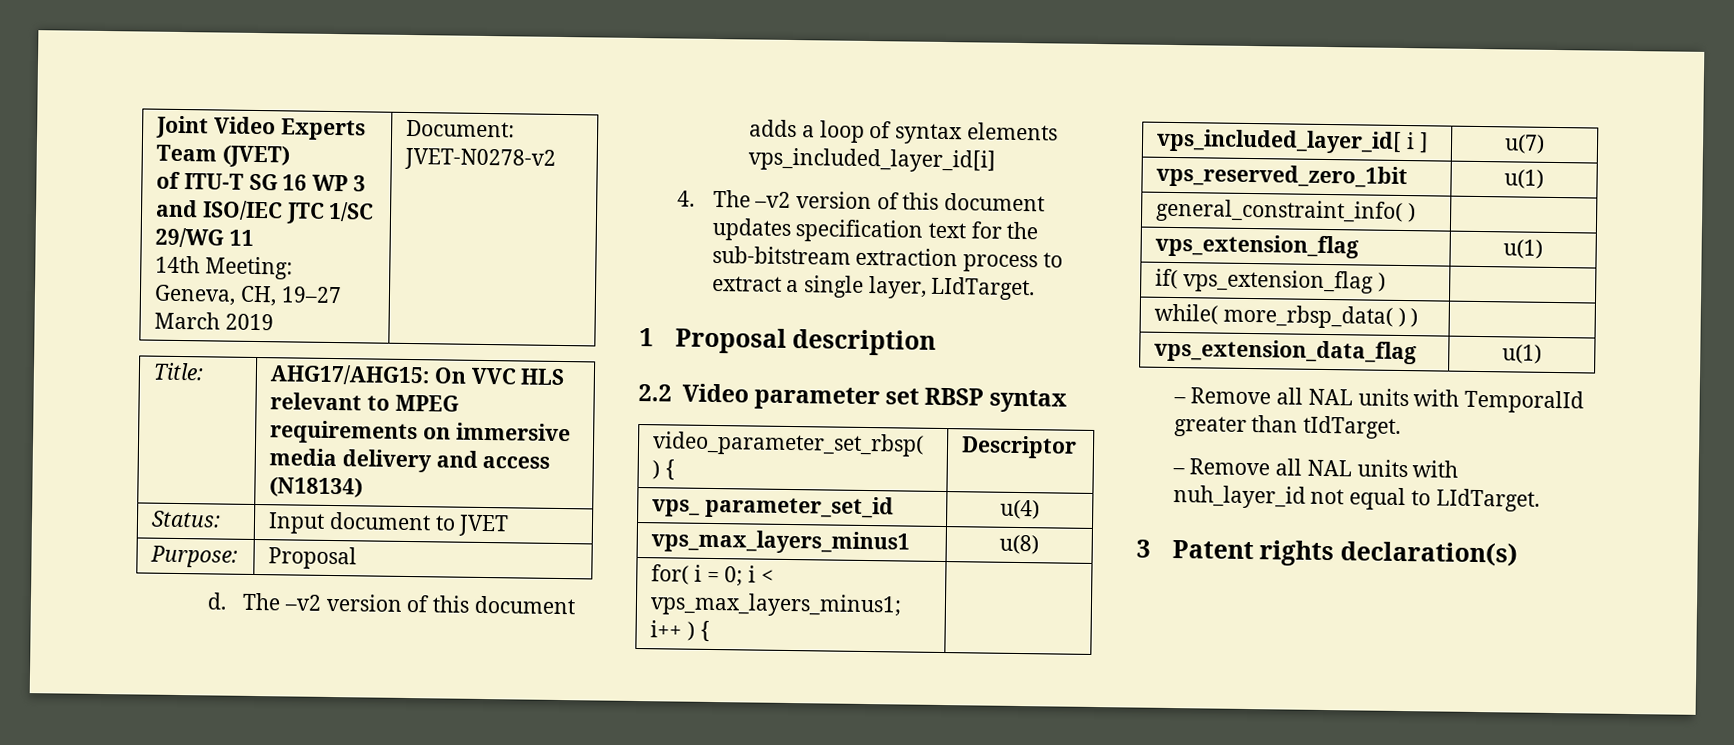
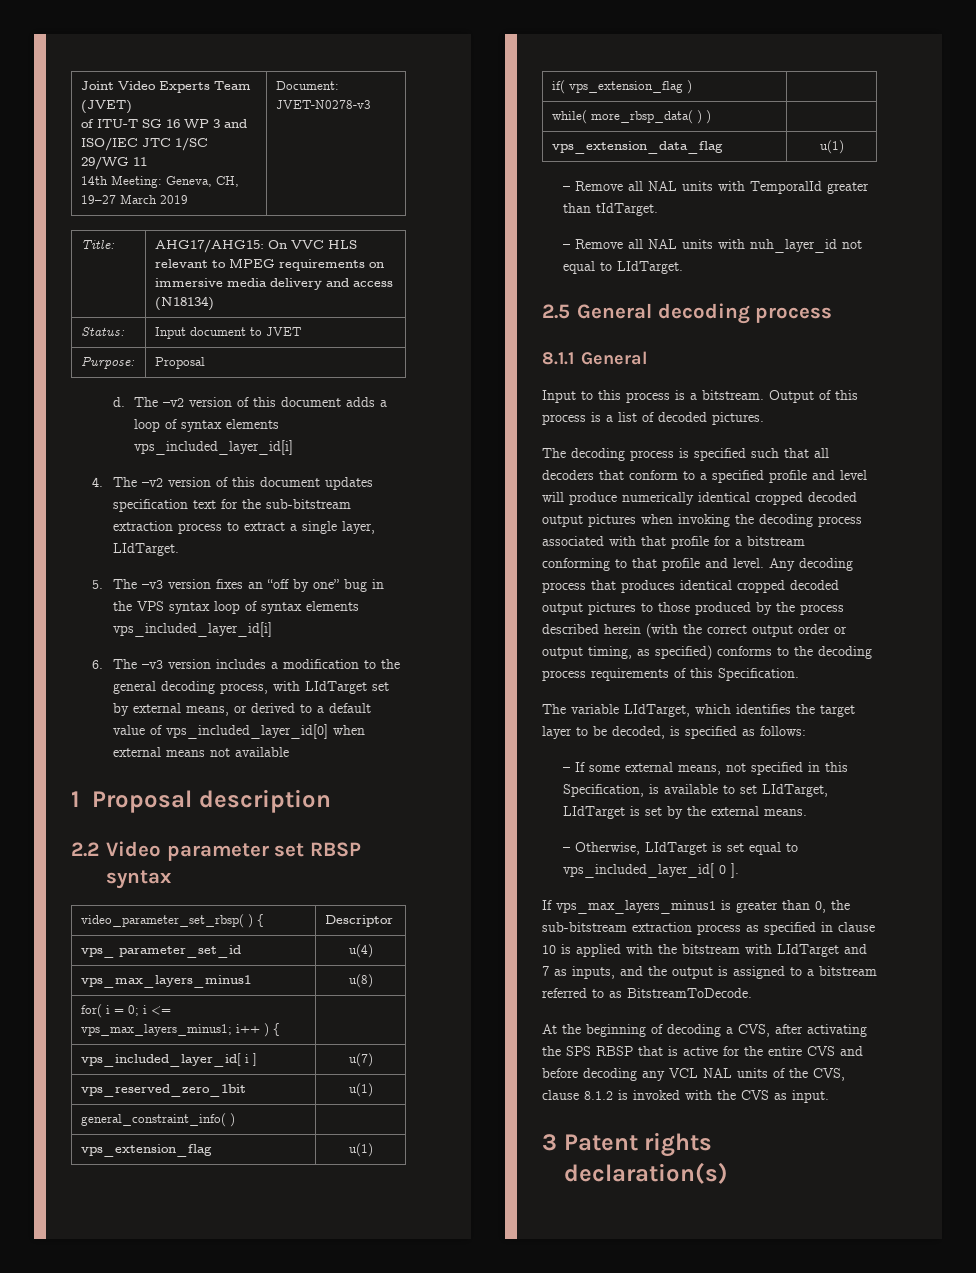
  Joint Video Experts Team (JVET)
  of ITU-T SG 16 WP 3 and ISO/IEC JTC 1/SC 29/WG 11
- 14th Meeting: Geneva, CH, 19–27 March 2019 | Document: JVET-N0278-v2
+ 14th Meeting: Geneva, CH, 19–27 March 2019 | Document: JVET-N0278-v3
+ 5. The –v3 version fixes an “off by one” bug in the VPS syntax loop of syntax elements vps_included_layer_id[i]
+ 6. The –v3 version includes a modification to the general decoding process, with LIdTarget set by external means, or derived to a default value of vps_included_layer_id[0] when external means not available
- for( i = 0; i < vps_max_layers_minus1; i++ ) { |
+ for( i = 0; i <= vps_max_layers_minus1; i++ ) { |
+ 2.5 General decoding process
+ 8.1.1 General
+ Input to this process is a bitstream. Output of this process is a list of decoded pictures.
+ The decoding process is specified such that all decoders that conform to a specified profile and level will produce numerically identical cropped decoded output pictures when invoking the decoding process associated with that profile for a bitstream conforming to that profile and level. Any decoding process that produces identical cropped decoded output pictures to those produced by the process described herein (with the correct output order or output timing, as specified) conforms to the decoding process requirements of this Specification.
+ The variable LIdTarget, which identifies the target layer to be decoded, is specified as follows:
+ – If some external means, not specified in this Specification, is available to set LIdTarget, LIdTarget is set by the external means.
+ – Otherwise, LIdTarget is set equal to vps_included_layer_id[ 0 ].
+ If vps_max_layers_minus1 is greater than 0, the sub-bitstream extraction process as specified in clause 10 is applied with the bitstream with LIdTarget and 7 as inputs, and the output is assigned to a bitstream referred to as BitstreamToDecode.
+ At the beginning of decoding a CVS, after activating the SPS RBSP that is active for the entire CVS and before decoding any VCL NAL units of the CVS, clause 8.1.2 is invoked with the CVS as input.

